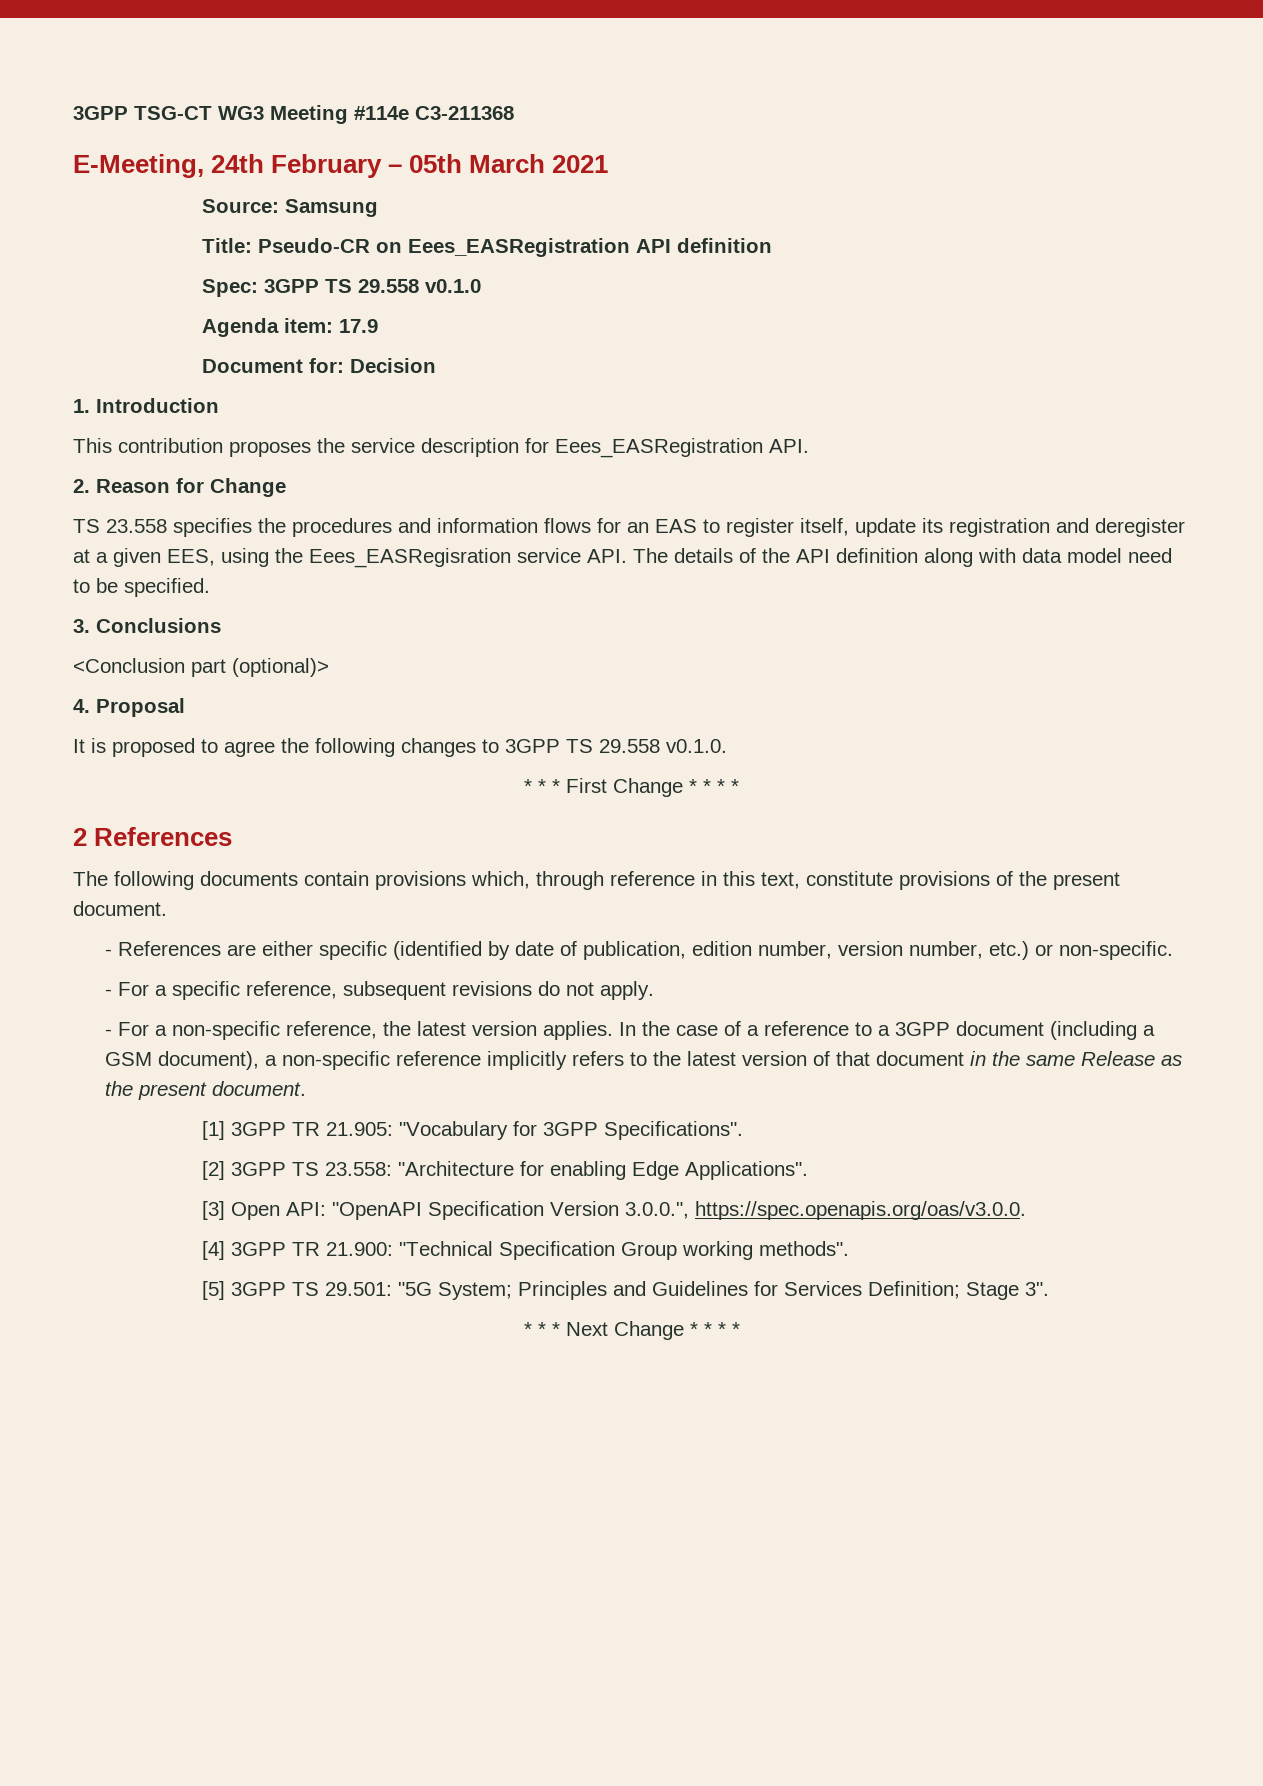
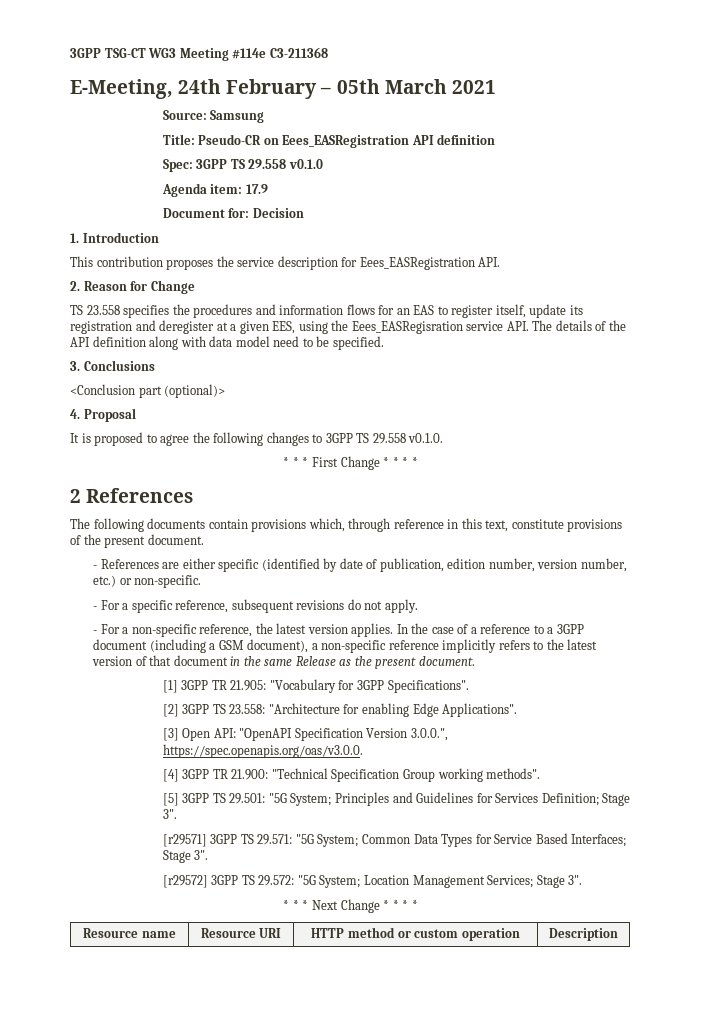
+ [r29571] 3GPP TS 29.571: "5G System; Common Data Types for Service Based Interfaces; Stage 3".
+ [r29572] 3GPP TS 29.572: "5G System; Location Management Services; Stage 3".
+ Resource name | Resource URI | HTTP method or custom operation | Description

